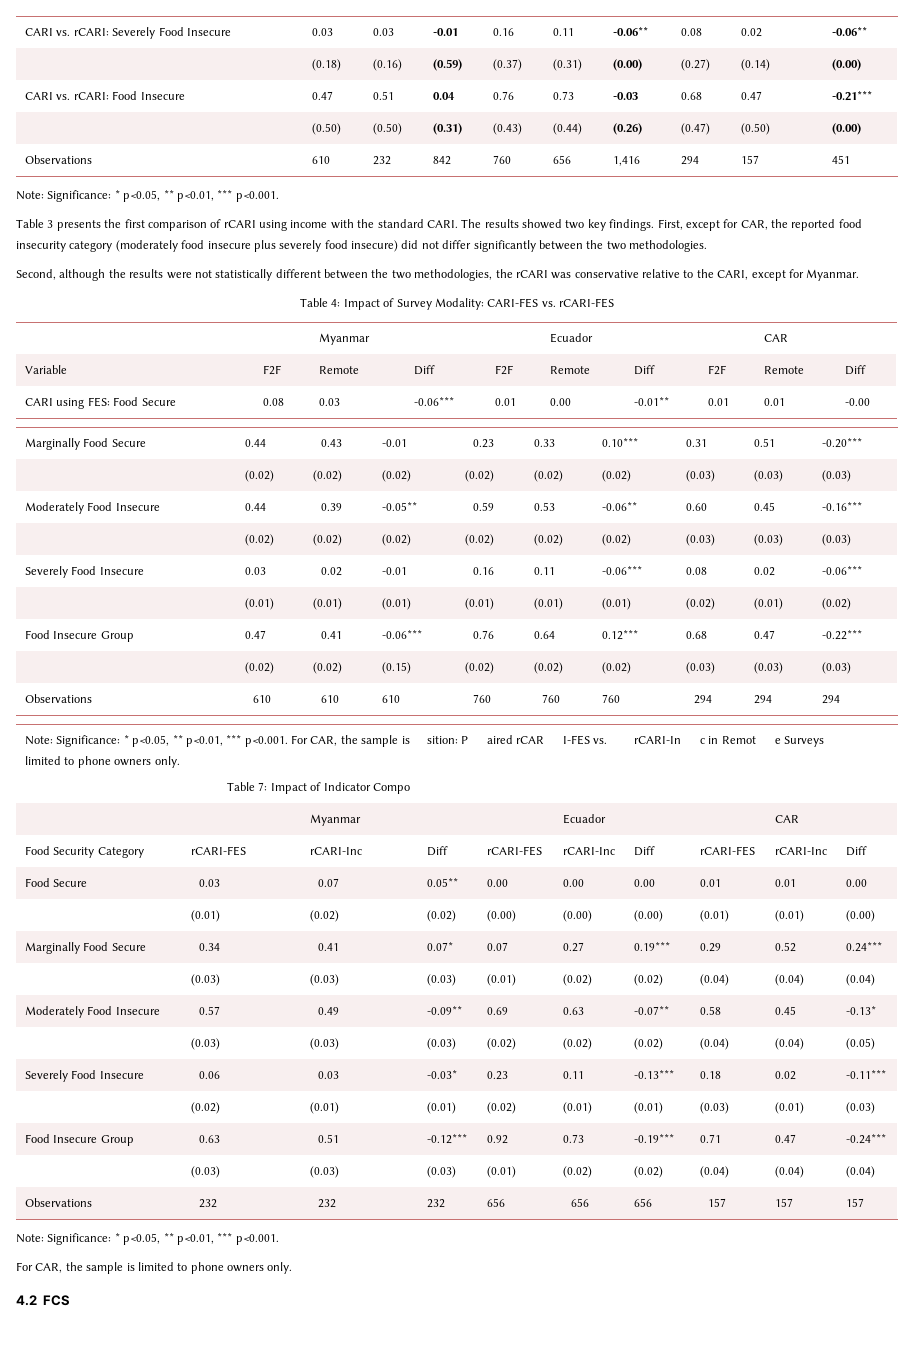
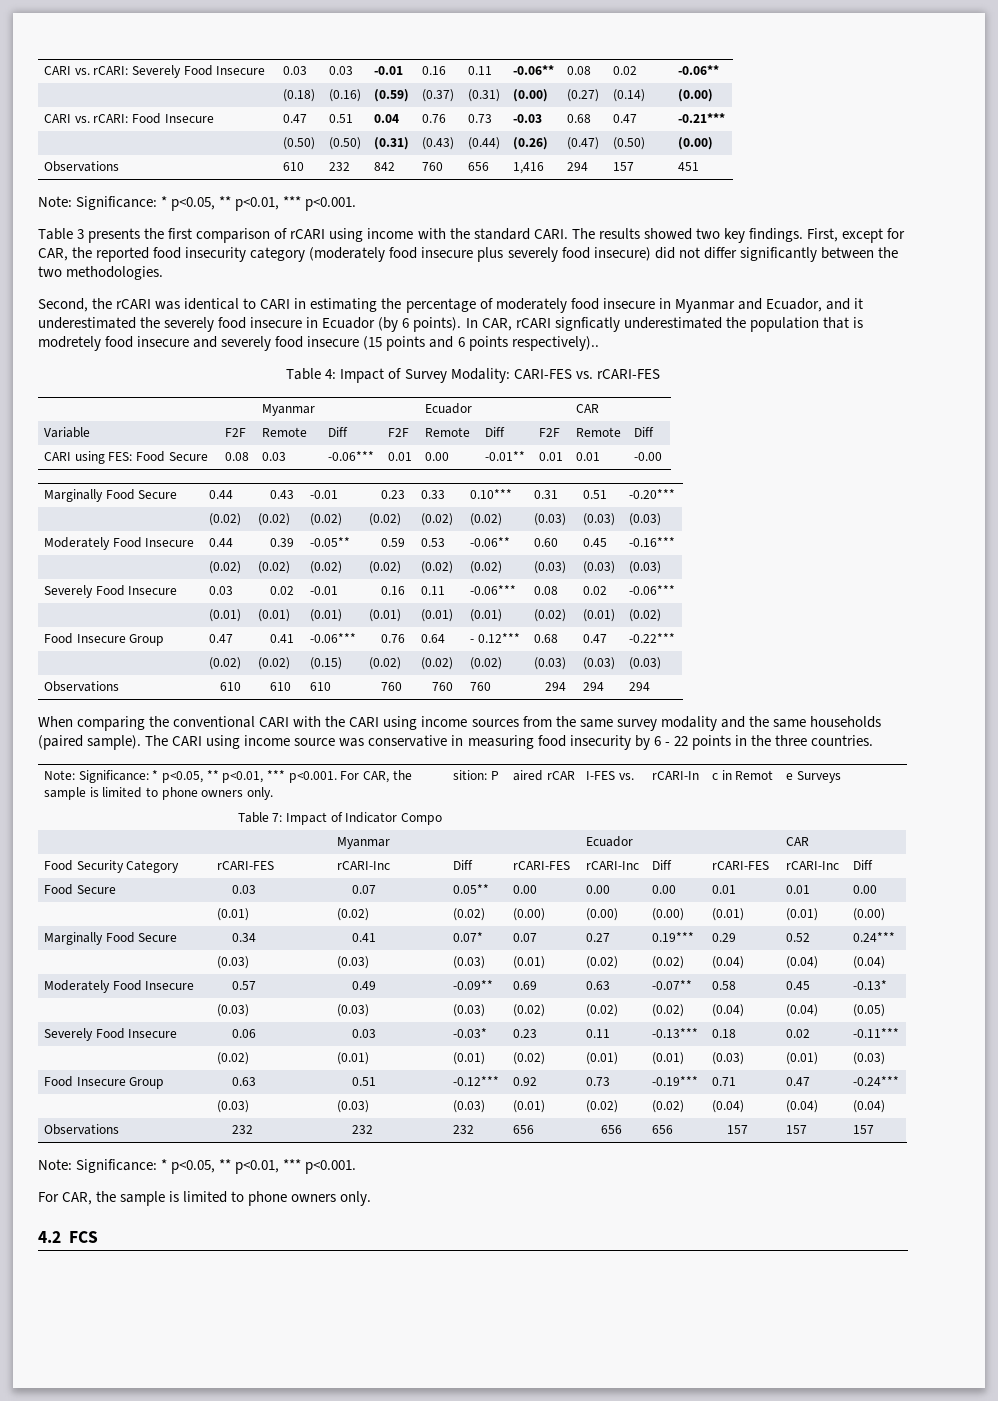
- Second, although the results were not statistically different between the two methodologies, the rCARI was conservative relative to the CARI, except for Myanmar.
+ Second, the rCARI was identical to CARI in estimating the percentage of moderately food insecure in Myanmar and Ecuador, and it underestimated the severely food insecure in Ecuador (by 6 points). In CAR, rCARI signficatly underestimated the population that is modretely food insecure and severely food insecure (15 points and 6 points respectively)..
- Food Insecure Group | 0.47 | 0.41 | -0.06*** | 0.76 | 0.64 | 0.12*** | 0.68 | 0.47 | -0.22***
+ Food Insecure Group | 0.47 | 0.41 | -0.06*** | 0.76 | 0.64 | - 0.12*** | 0.68 | 0.47 | -0.22***
+ When comparing the conventional CARI with the CARI using income sources from the same survey modality and the same households (paired sample). The CARI using income source was conservative in measuring food insecurity by 6 - 22 points in the three countries.

